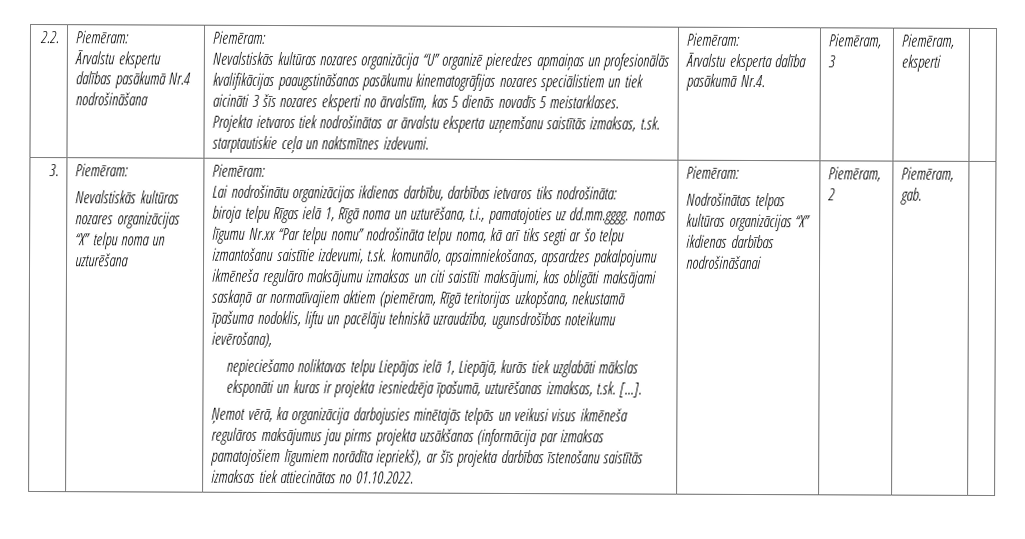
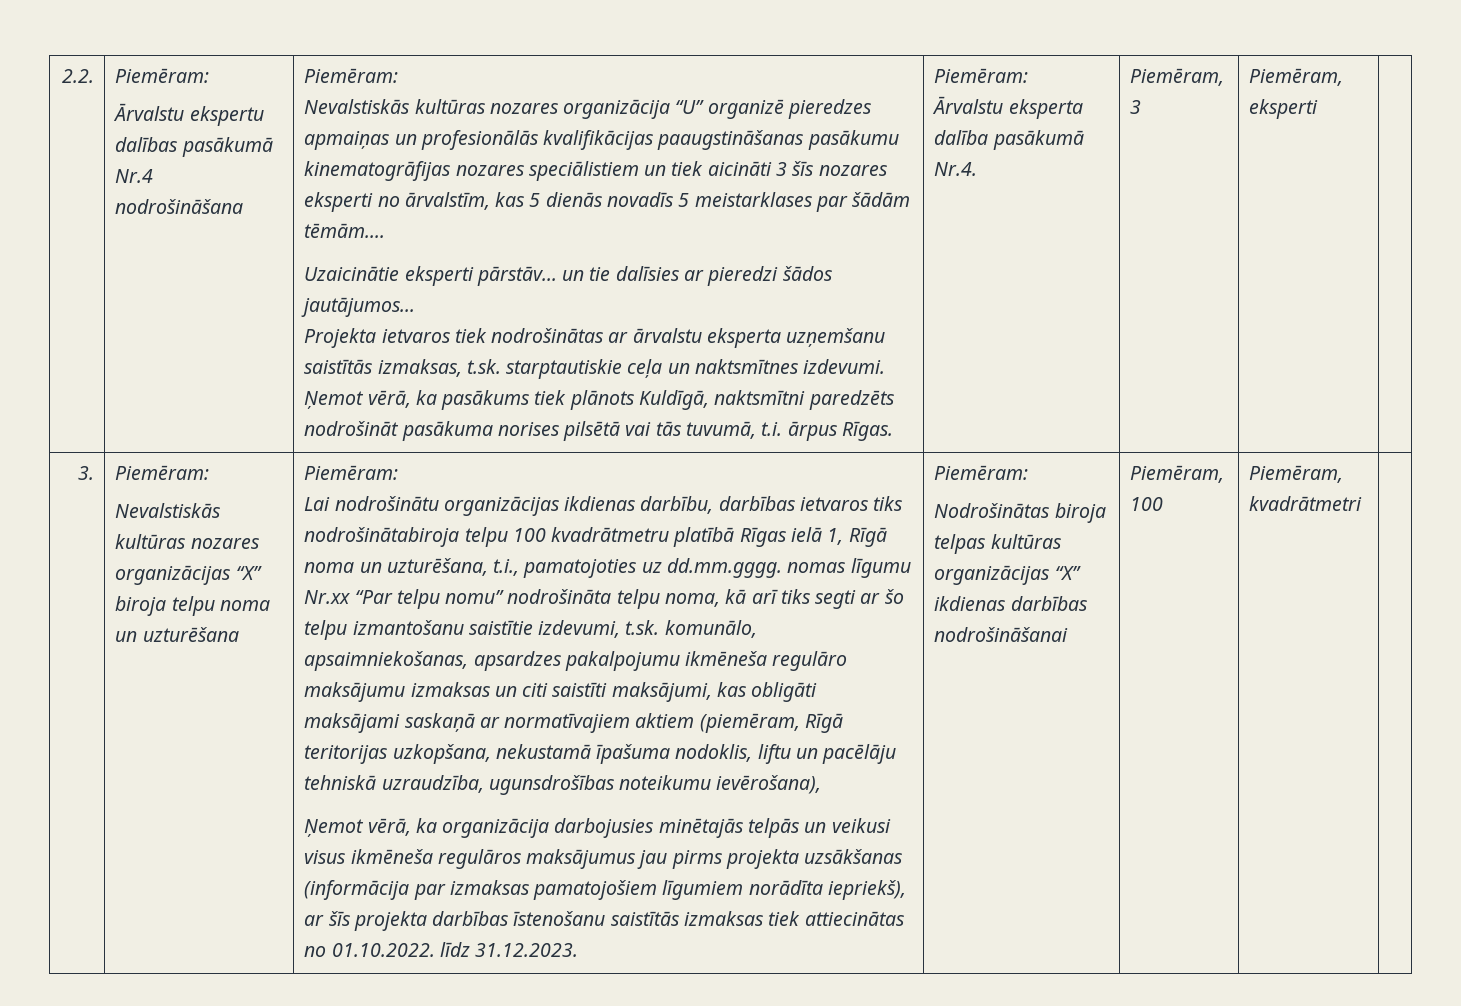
- Nevalstiskās kultūras nozares organizācija “U” organizē pieredzes apmaiņas un profesionālās kvalifikācijas paaugstināšanas pasākumu kinematogrāfijas nozares speciālistiem un tiek aicināti 3 šīs nozares eksperti no ārvalstīm, kas 5 dienās novadīs 5 meistarklases.
+ Nevalstiskās kultūras nozares organizācija “U” organizē pieredzes apmaiņas un profesionālās kvalifikācijas paaugstināšanas pasākumu kinematogrāfijas nozares speciālistiem un tiek aicināti 3 šīs nozares eksperti no ārvalstīm, kas 5 dienās novadīs 5 meistarklases par šādām tēmām….
+ Uzaicinātie eksperti pārstāv… un tie dalīsies ar pieredzi šādos jautājumos…
+ Ņemot vērā, ka pasākums tiek plānots Kuldīgā, naktsmītni paredzēts nodrošināt pasākuma norises pilsētā vai tās tuvumā, t.i. ārpus Rīgas.
- Nevalstiskās kultūras nozares organizācijas “X” telpu noma un uzturēšana
+ Nevalstiskās kultūras nozares organizācijas “X” biroja telpu noma un uzturēšana
- Lai nodrošinātu organizācijas ikdienas darbību, darbības ietvaros tiks nodrošināta:
- biroja telpu Rīgas ielā 1, Rīgā noma un uzturēšana, t.i., pamatojoties uz dd.mm.gggg. nomas līgumu Nr.xx “Par telpu nomu” nodrošināta telpu noma, kā arī tiks segti ar šo telpu izmantošanu saistītie izdevumi, t.sk. komunālo, apsaimniekošanas, apsardzes pakalpojumu ikmēneša regulāro maksājumu izmaksas un citi saistīti maksājumi, kas obligāti maksājami saskaņā ar normatīvajiem aktiem (piemēram, Rīgā teritorijas uzkopšana, nekustamā īpašuma nodoklis, liftu un pacēlāju tehniskā uzraudzība, ugunsdrošības noteikumu ievērošana),
+ Lai nodrošinātu organizācijas ikdienas darbību, darbības ietvaros tiks nodrošinātabiroja telpu 100 kvadrātmetru platībā Rīgas ielā 1, Rīgā noma un uzturēšana, t.i., pamatojoties uz dd.mm.gggg. nomas līgumu Nr.xx “Par telpu nomu” nodrošināta telpu noma, kā arī tiks segti ar šo telpu izmantošanu saistītie izdevumi, t.sk. komunālo, apsaimniekošanas, apsardzes pakalpojumu ikmēneša regulāro maksājumu izmaksas un citi saistīti maksājumi, kas obligāti maksājami saskaņā ar normatīvajiem aktiem (piemēram, Rīgā teritorijas uzkopšana, nekustamā īpašuma nodoklis, liftu un pacēlāju tehniskā uzraudzība, ugunsdrošības noteikumu ievērošana),
- nepieciešamo noliktavas telpu Liepājas ielā 1, Liepājā, kurās tiek uzglabāti mākslas eksponāti un kuras ir projekta iesniedzēja īpašumā, uzturēšanas izmaksas, t.sk. […].
- Ņemot vērā, ka organizācija darbojusies minētajās telpās un veikusi visus ikmēneša regulāros maksājumus jau pirms projekta uzsākšanas (informācija par izmaksas pamatojošiem līgumiem norādīta iepriekš), ar šīs projekta darbības īstenošanu saistītās izmaksas tiek attiecinātas no 01.10.2022.
+ Ņemot vērā, ka organizācija darbojusies minētajās telpās un veikusi visus ikmēneša regulāros maksājumus jau pirms projekta uzsākšanas (informācija par izmaksas pamatojošiem līgumiem norādīta iepriekš), ar šīs projekta darbības īstenošanu saistītās izmaksas tiek attiecinātas no 01.10.2022. līdz 31.12.2023.
- Nodrošinātas telpas kultūras organizācijas “X” ikdienas darbības nodrošināšanai
+ Nodrošinātas biroja telpas kultūras organizācijas “X” ikdienas darbības nodrošināšanai
- Piemēram, 2 | Piemēram, gab.
+ Piemēram, 100 | Piemēram, kvadrātmetri

